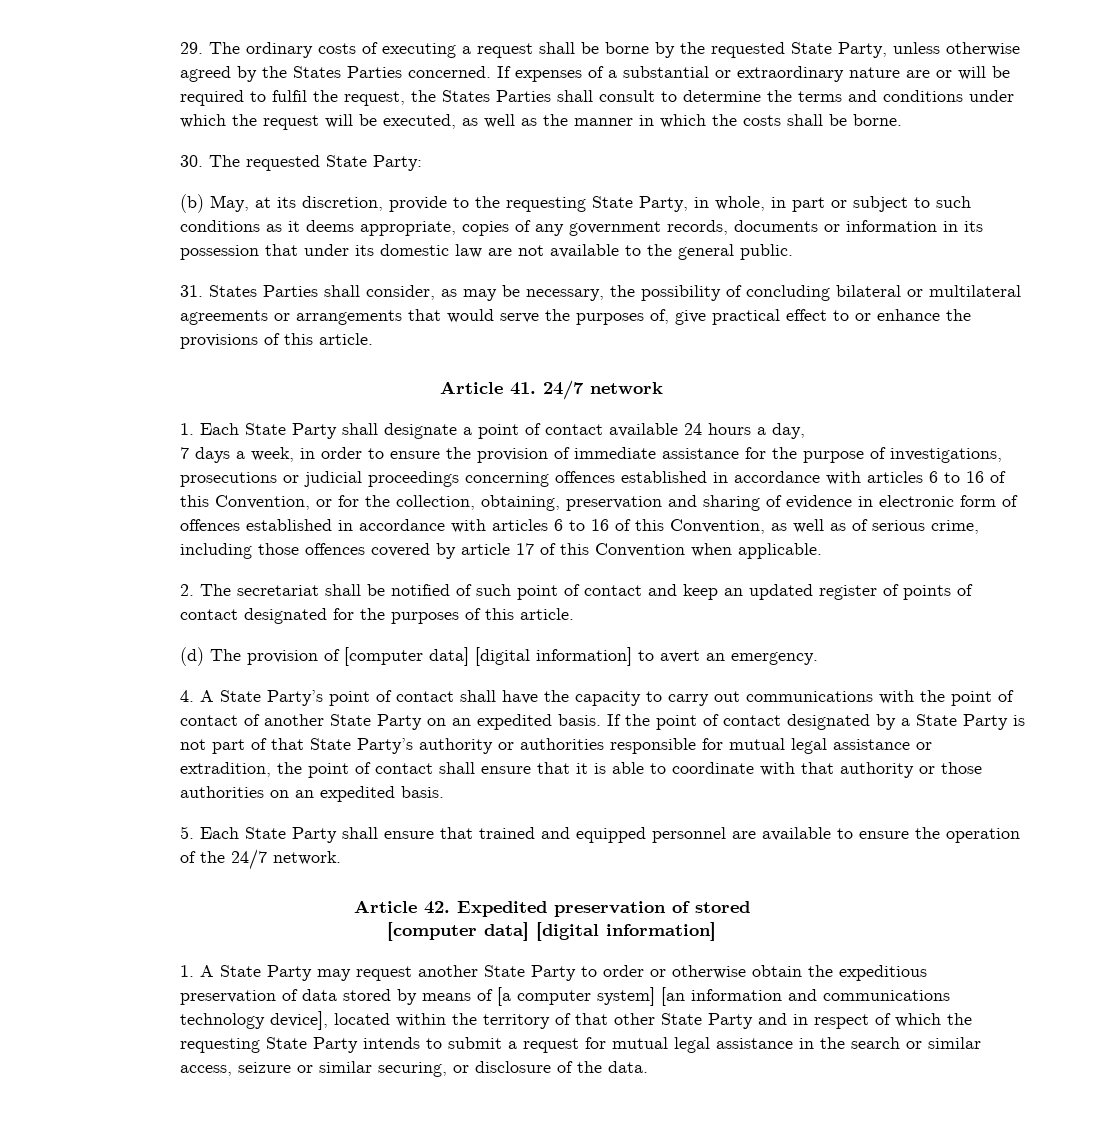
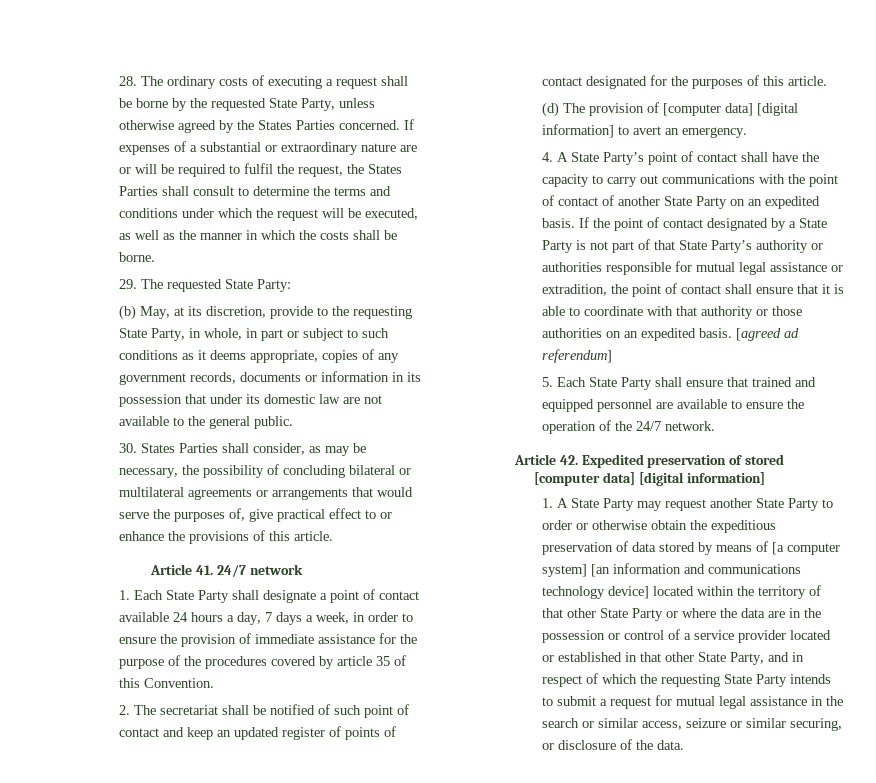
- 29. The ordinary costs of executing a request shall be borne by the requested State Party, unless otherwise agreed by the States Parties concerned.
+ 28. The ordinary costs of executing a request shall be borne by the requested State Party, unless otherwise agreed by the States Parties concerned.
- 30. The requested State Party:
+ 29. The requested State Party:
- 31. States Parties shall consider, as may be necessary, the possibility of concluding bilateral or multilateral agreements or arrangements that would serve the purposes of, give practical effect to or enhance the provisions of this article.
+ 30. States Parties shall consider, as may be necessary, the possibility of concluding bilateral or multilateral agreements or arrangements that would serve the purposes of, give practical effect to or enhance the provisions of this article.
- 1. Each State Party shall designate a point of contact available 24 hours a day,
- 7 days a week, in order to ensure the provision of immediate assistance for the purpose of investigations, prosecutions or judicial proceedings concerning offences established in accordance with articles 6 to 16 of this Convention, or for the collection, obtaining, preservation and sharing of evidence in electronic form of offences established in accordance with articles 6 to 16 of this Convention, as well as of serious crime, including those offences covered by article 17 of this Convention when applicable.
+ 1. Each State Party shall designate a point of contact available 24 hours a day, 7 days a week, in order to ensure the provision of immediate assistance for the purpose of the procedures covered by article 35 of this Convention.
+ [agreed ad referendum]
- 1. A State Party may request another State Party to order or otherwise obtain the expeditious preservation of data stored by means of [a computer system] [an information and communications technology device], located within the territory of that other State Party and in respect of which the requesting State Party intends to submit a request for mutual legal assistance in the search or similar access, seizure or similar securing, or disclosure of the data.
+ 1. A State Party may request another State Party to order or otherwise obtain the expeditious preservation of data stored by means of [a computer system] [an information and communications technology device] located within the territory of that other State Party or where the data are in the possession or control of a service provider located or established in that other State Party, and in respect of which the requesting State Party intends to submit a request for mutual legal assistance in the search or similar access, seizure or similar securing, or disclosure of the data.

